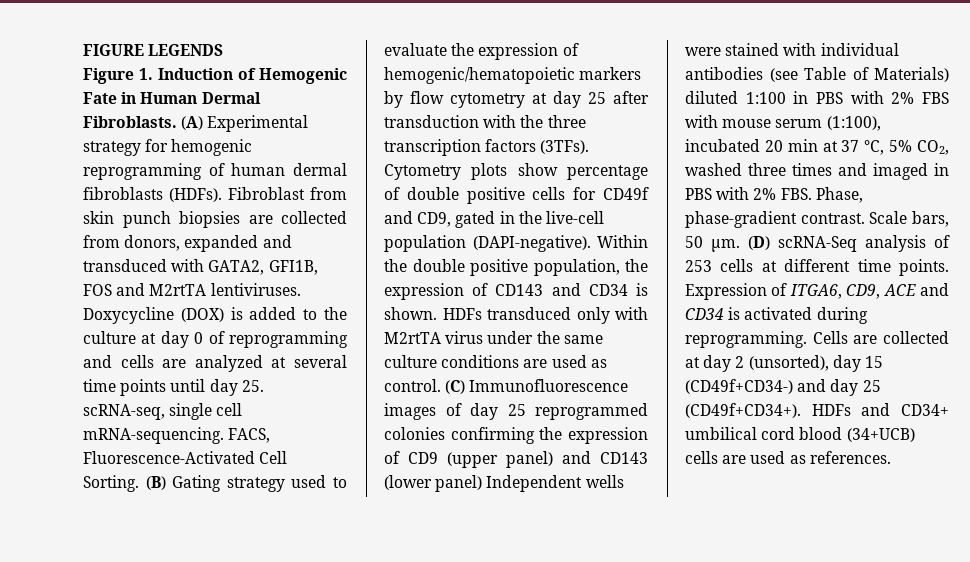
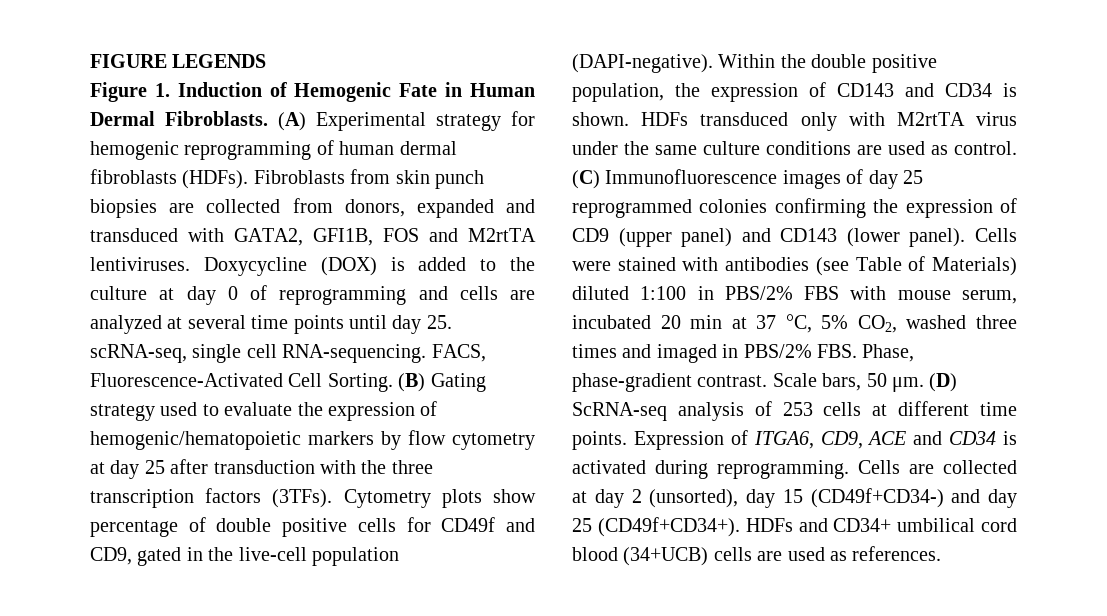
- Fibroblast from skin punch biopsies are collected from donors, expanded and transduced with GATA2, GFI1B, FOS and M2rtTA lentiviruses.
+ Fibroblasts from skin punch biopsies are collected from donors, expanded and transduced with GATA2, GFI1B, FOS and M2rtTA lentiviruses.
- Doxycycline (DOX) is added to the culture at day 0 of reprogramming and cells are analyzed at several time points until day 25. scRNA-seq, single cell mRNA-sequencing.
+ Doxycycline (DOX) is added to the culture at day 0 of reprogramming and cells are analyzed at several time points until day 25. scRNA-seq, single cell RNA-sequencing.
- (C) Immunofluorescence images of day 25 reprogrammed colonies confirming the expression of CD9 (upper panel) and CD143 (lower panel) Independent wells were stained with individual antibodies (see Table of Materials) diluted 1:100 in PBS with 2% FBS with mouse serum (1:100), incubated 20 min at 37 °C, 5% CO2, washed three times and imaged in PBS with 2% FBS. Phase, phase-gradient contrast.
+ (C) Immunofluorescence images of day 25 reprogrammed colonies confirming the expression of CD9 (upper panel) and CD143 (lower panel). Cells were stained with antibodies (see Table of Materials) diluted 1:100 in PBS/2% FBS with mouse serum, incubated 20 min at 37 °C, 5% CO2, washed three times and imaged in PBS/2% FBS. Phase, phase-gradient contrast.
- (D) scRNA-Seq analysis of 253 cells at different time points.
+ (D) ScRNA-seq analysis of 253 cells at different time points.

